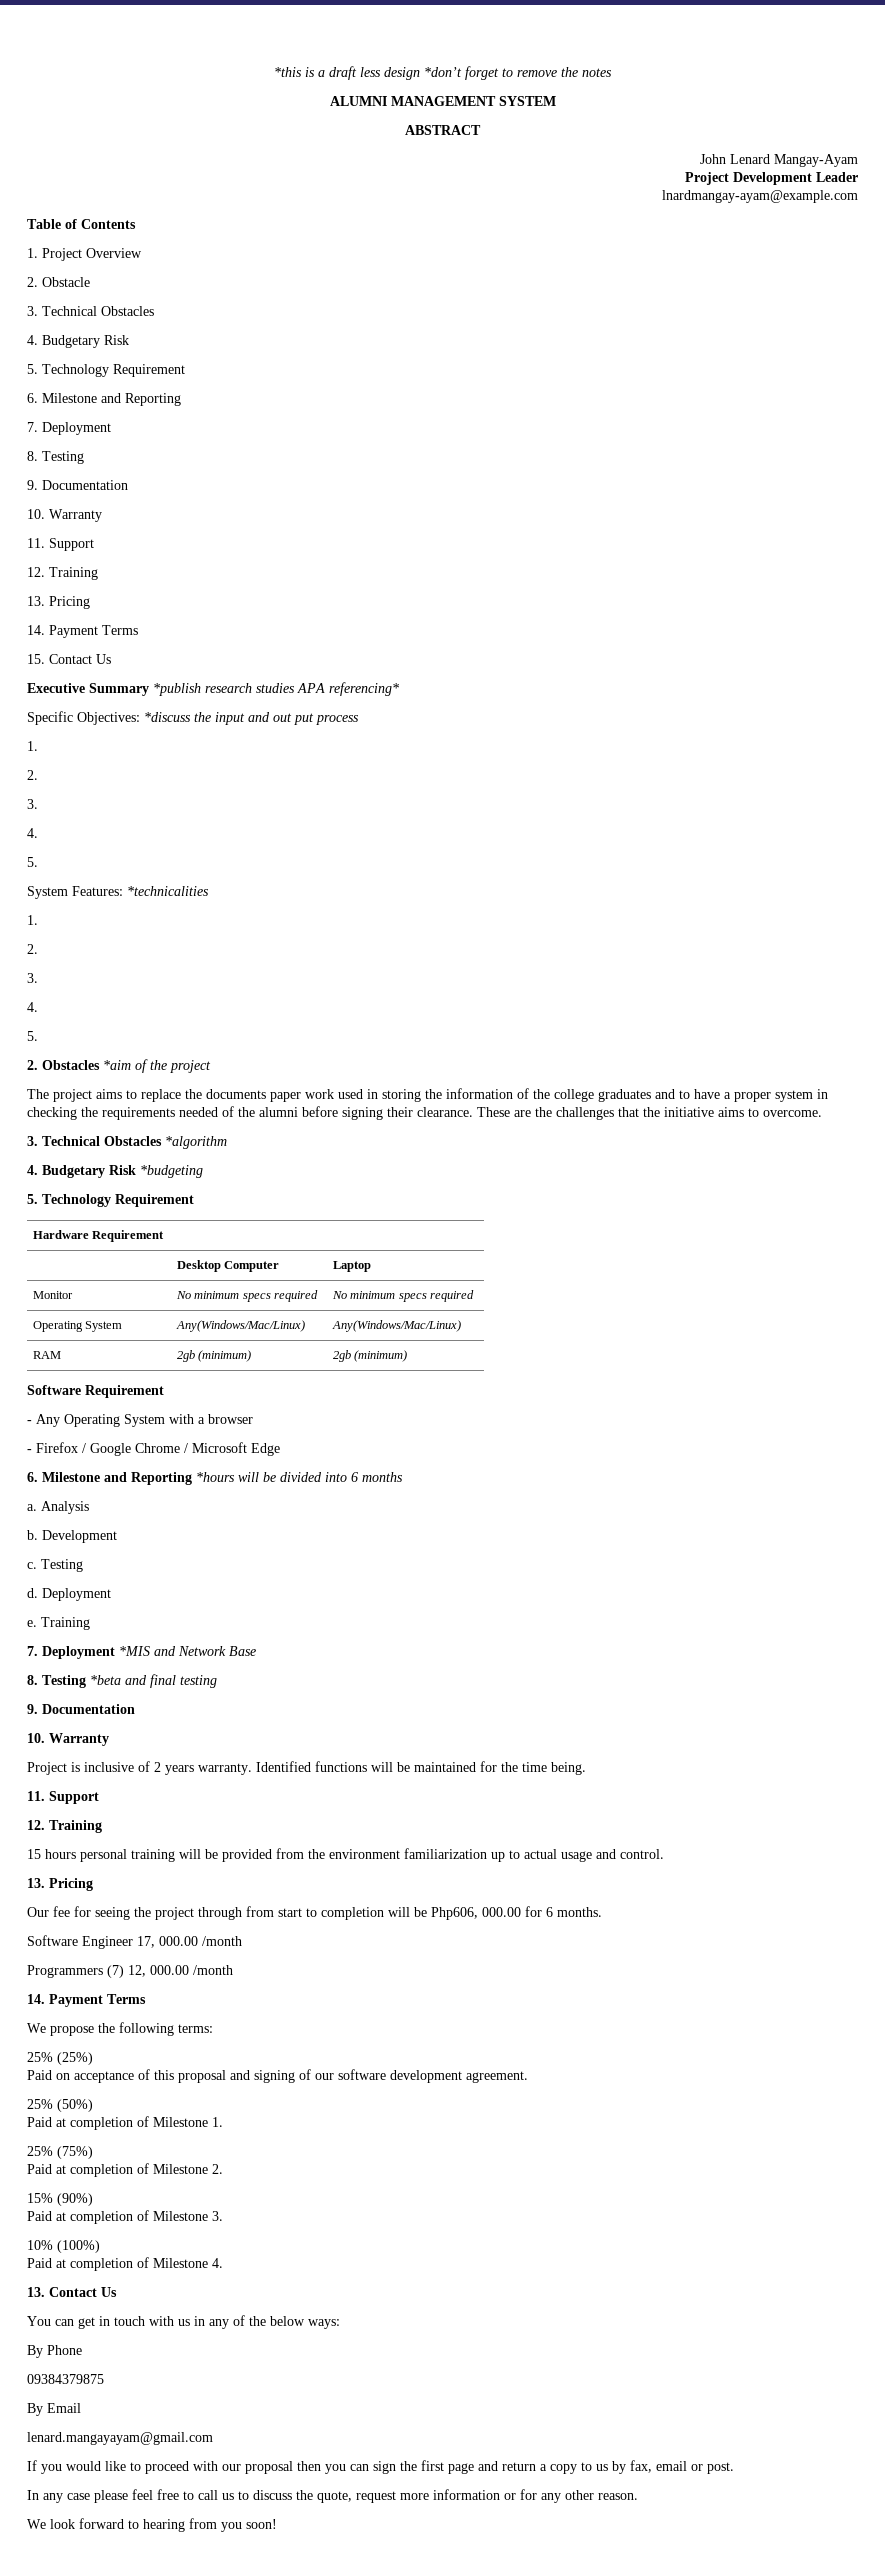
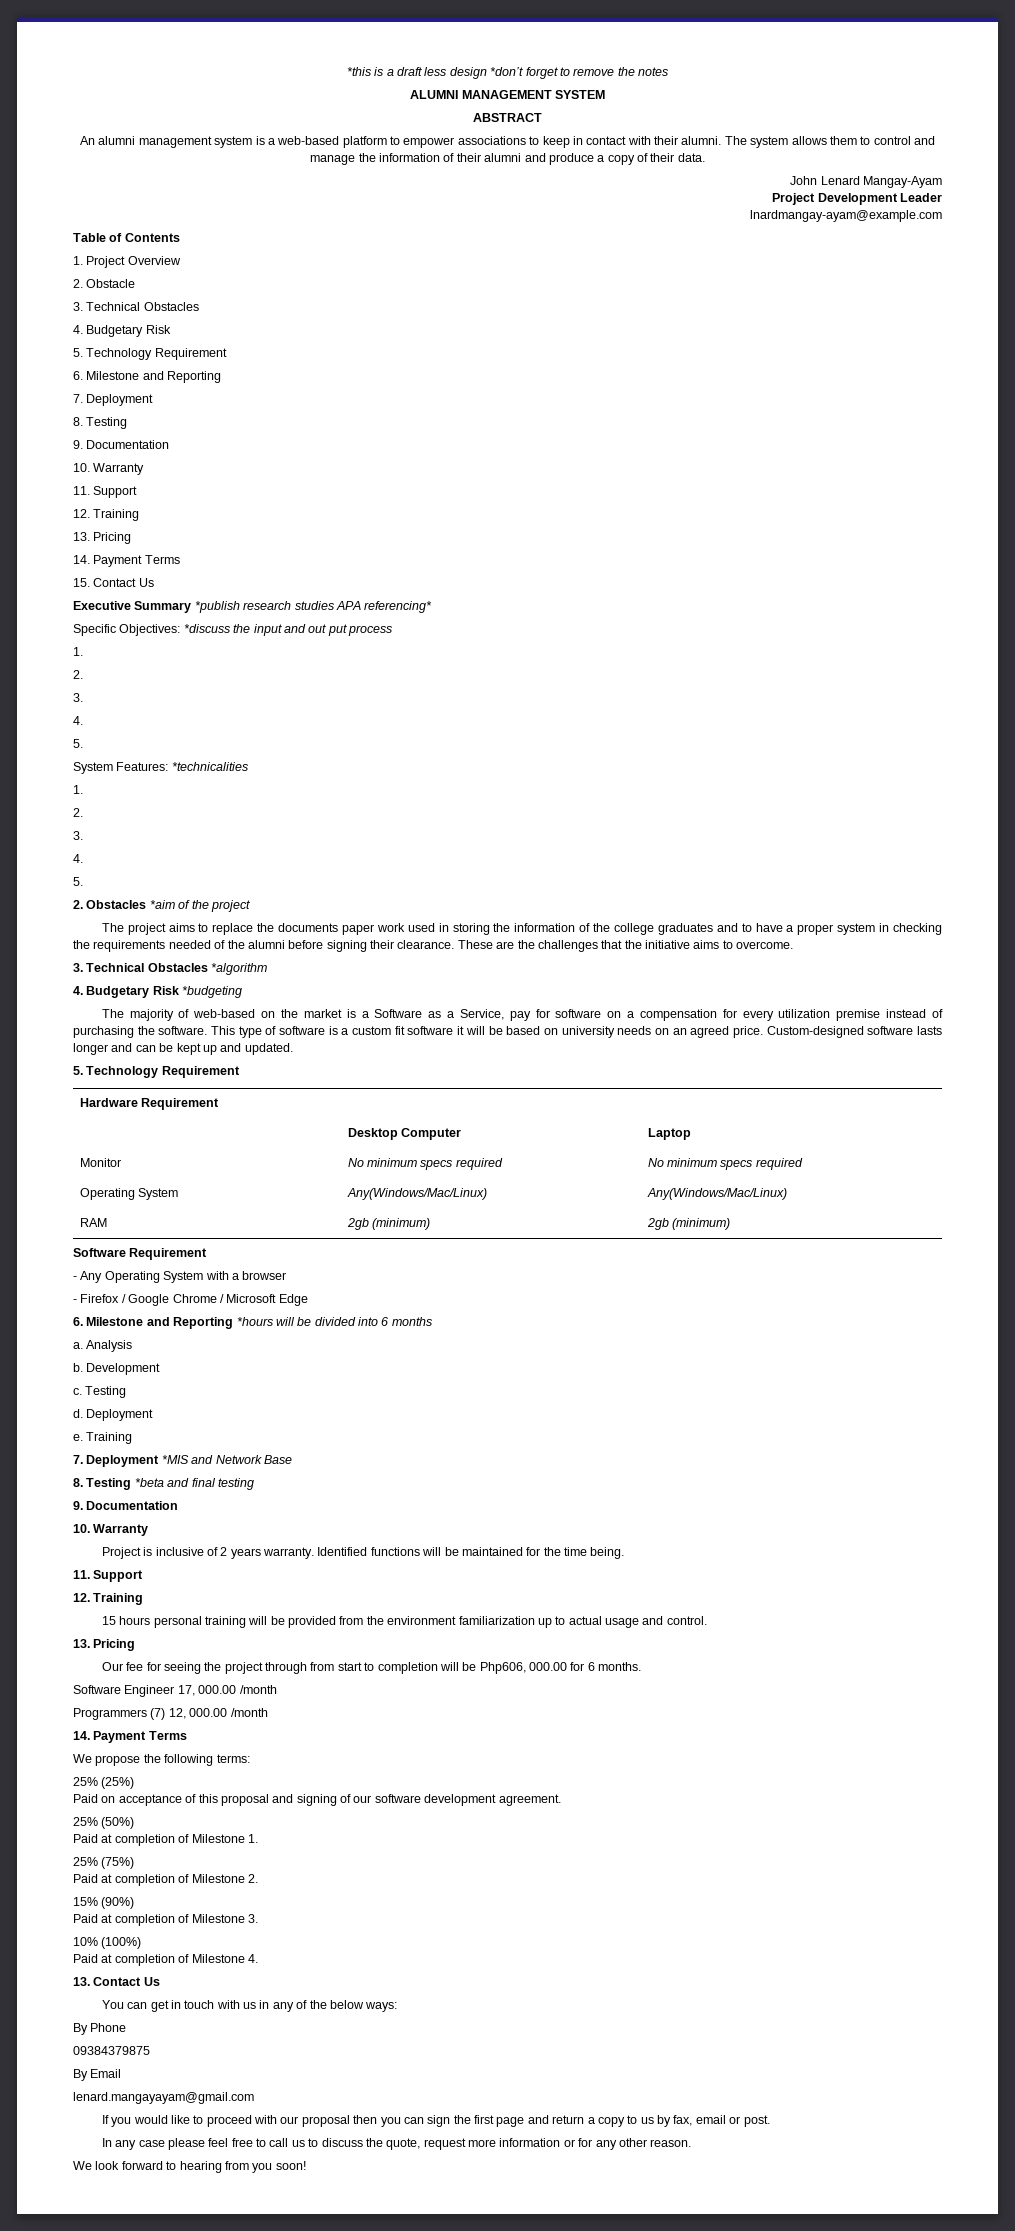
+ An alumni management system is a web-based platform to empower associations to keep in contact with their alumni. The system allows them to control and manage the information of their alumni and produce a copy of their data.
+ The majority of web-based on the market is a Software as a Service, pay for software on a compensation for every utilization premise instead of purchasing the software. This type of software is a custom fit software it will be based on university needs on an agreed price. Custom-designed software lasts longer and can be kept up and updated.

